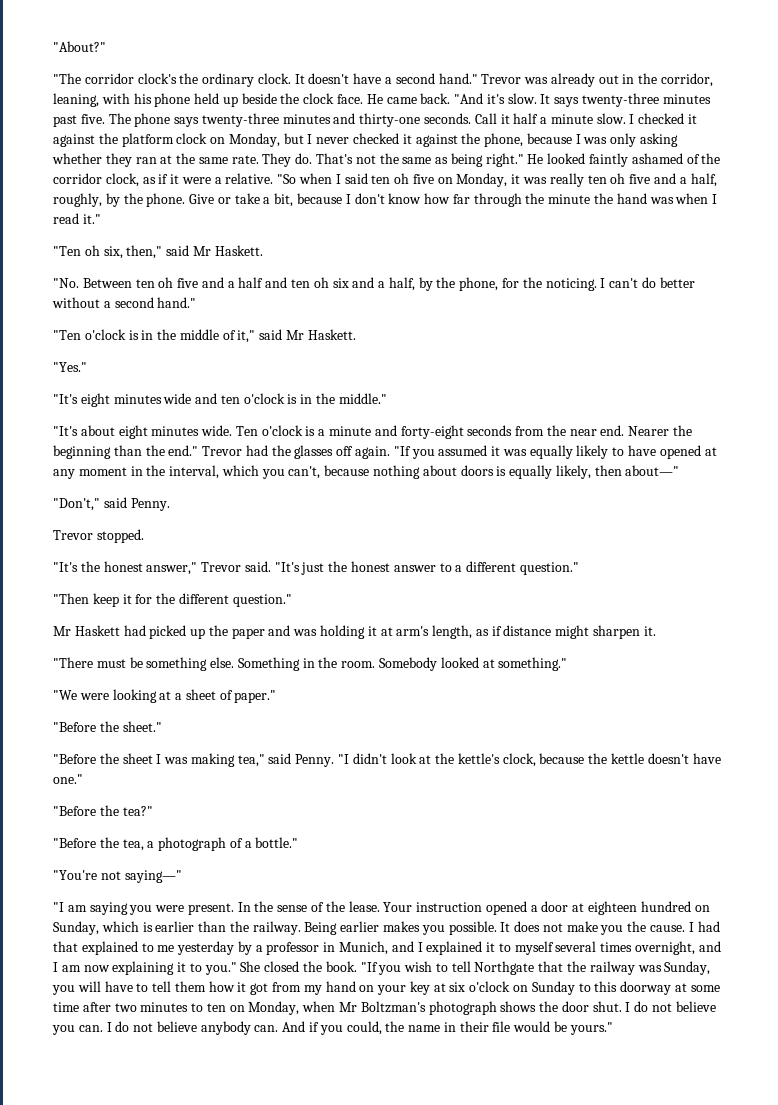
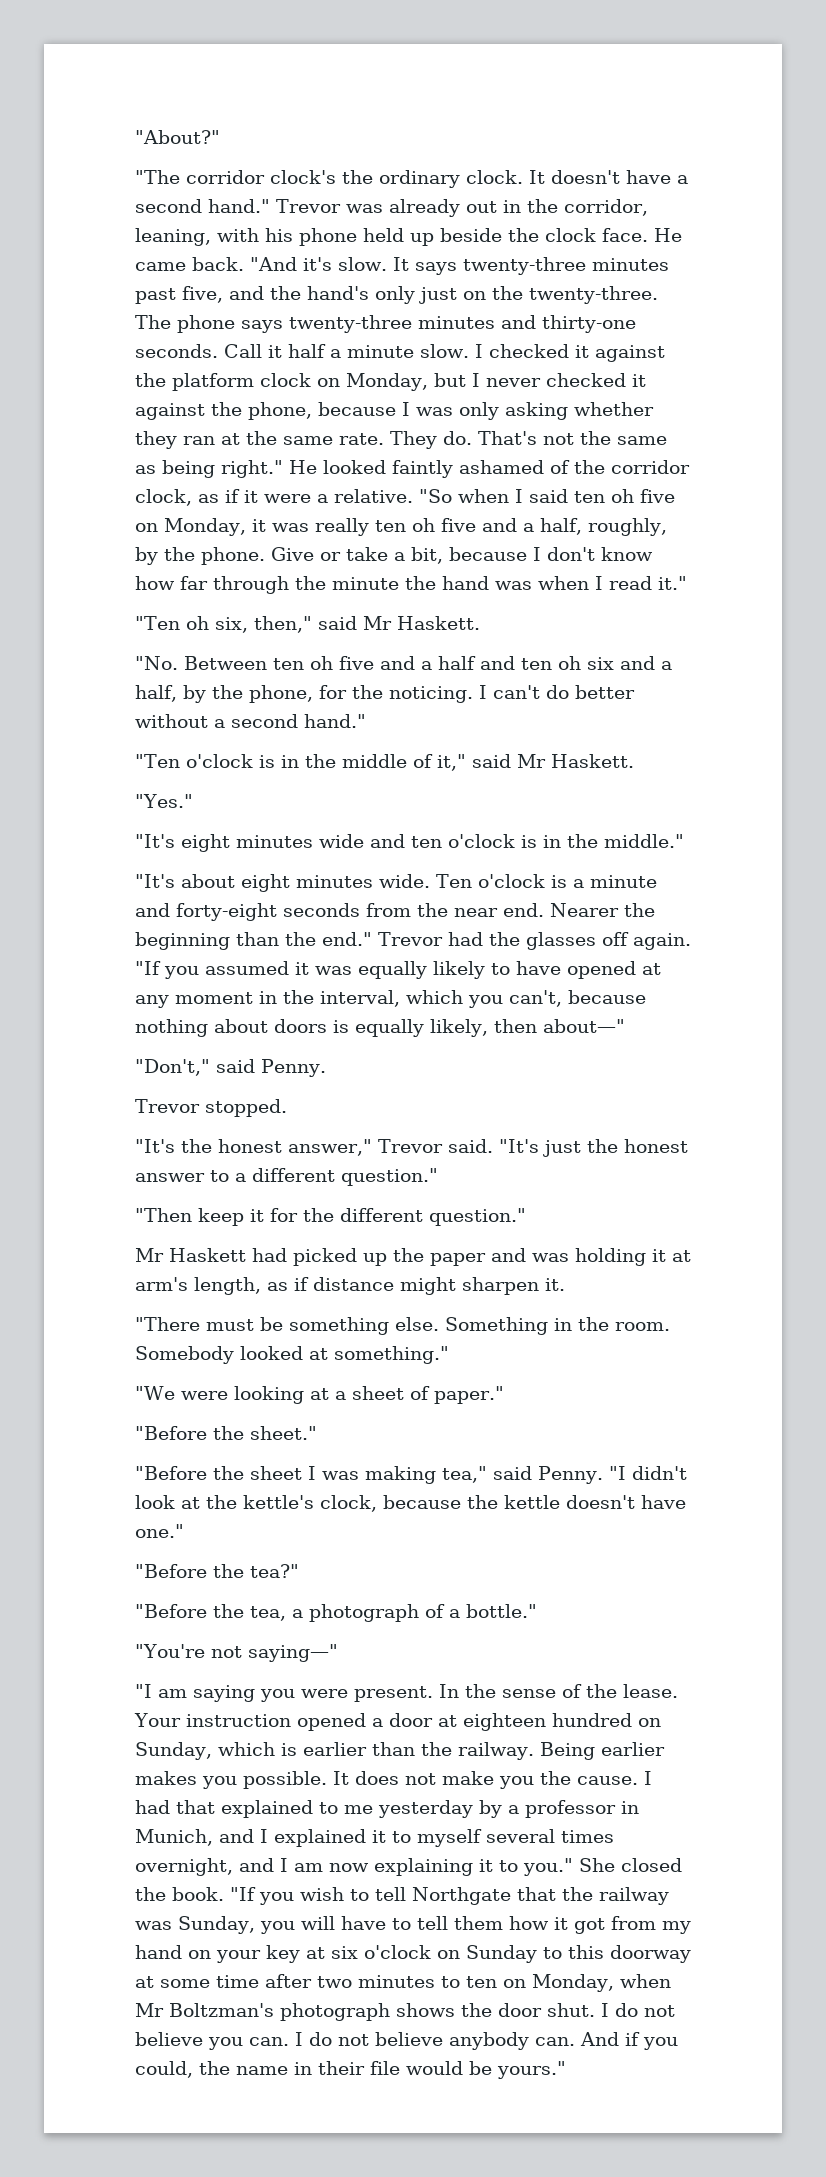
- It says twenty-three minutes past five.
+ It says twenty-three minutes past five, and the hand's only just on the twenty-three.

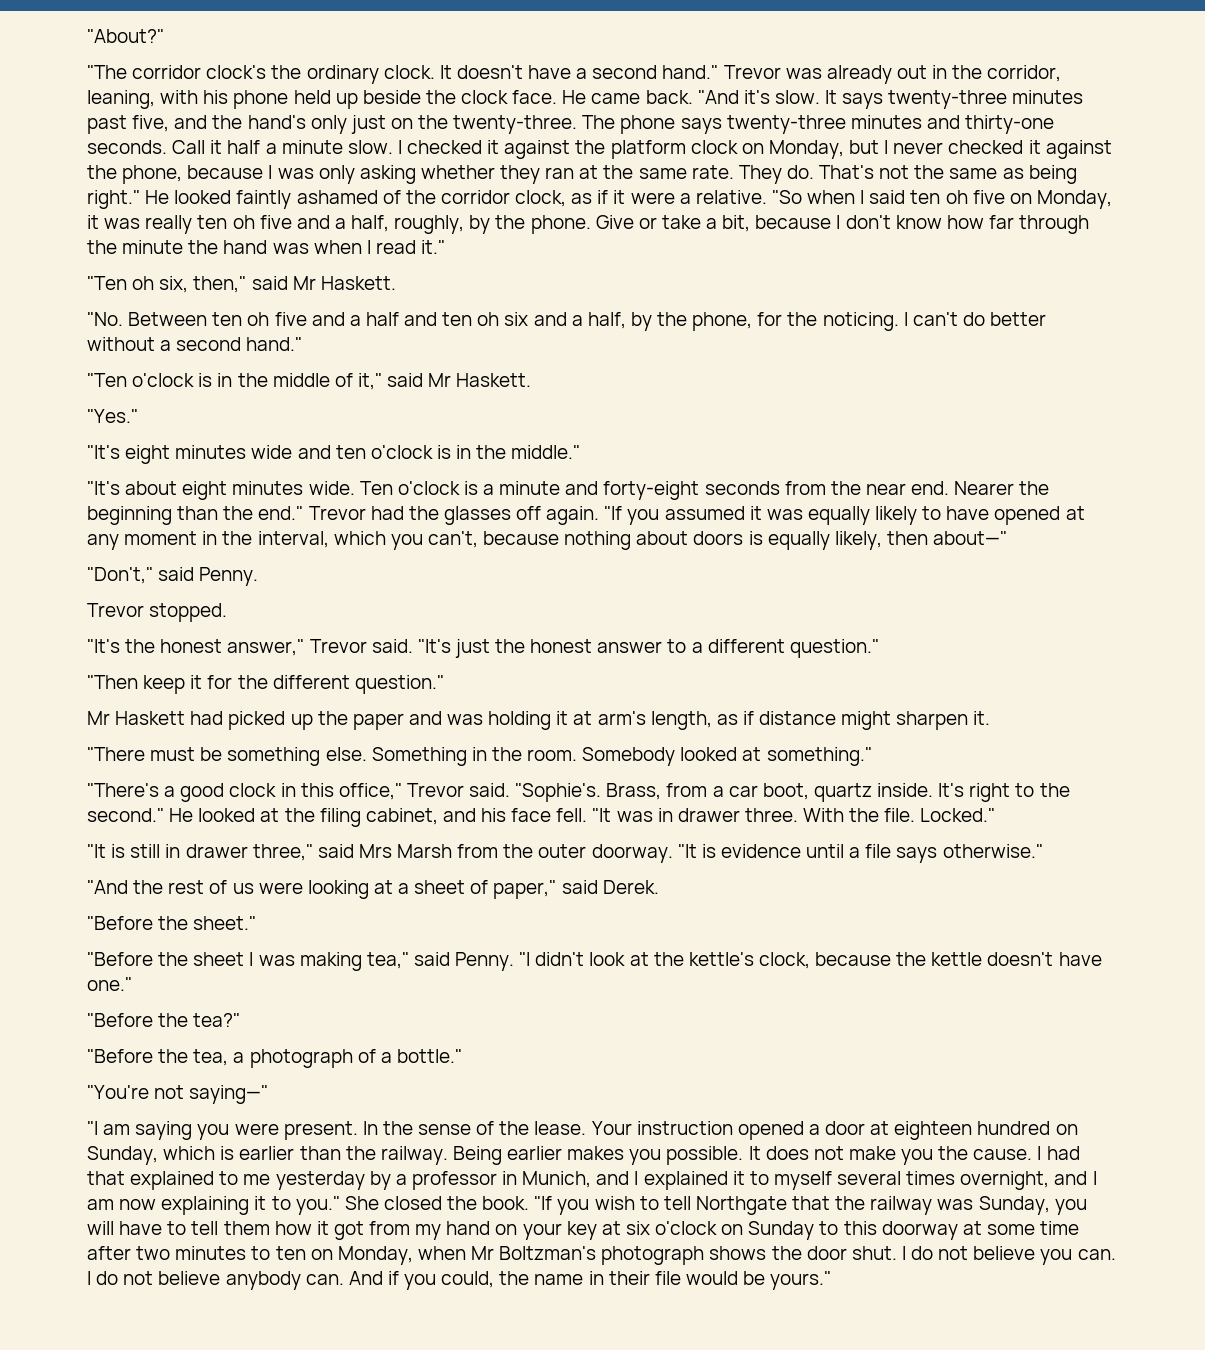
- "We were looking at a sheet of paper."
+ "There's a good clock in this office," Trevor said. "Sophie's. Brass, from a car boot, quartz inside. It's right to the second." He looked at the filing cabinet, and his face fell. "It was in drawer three. With the file. Locked."
+ "It is still in drawer three," said Mrs Marsh from the outer doorway. "It is evidence until a file says otherwise."
+ "And the rest of us were looking at a sheet of paper," said Derek.

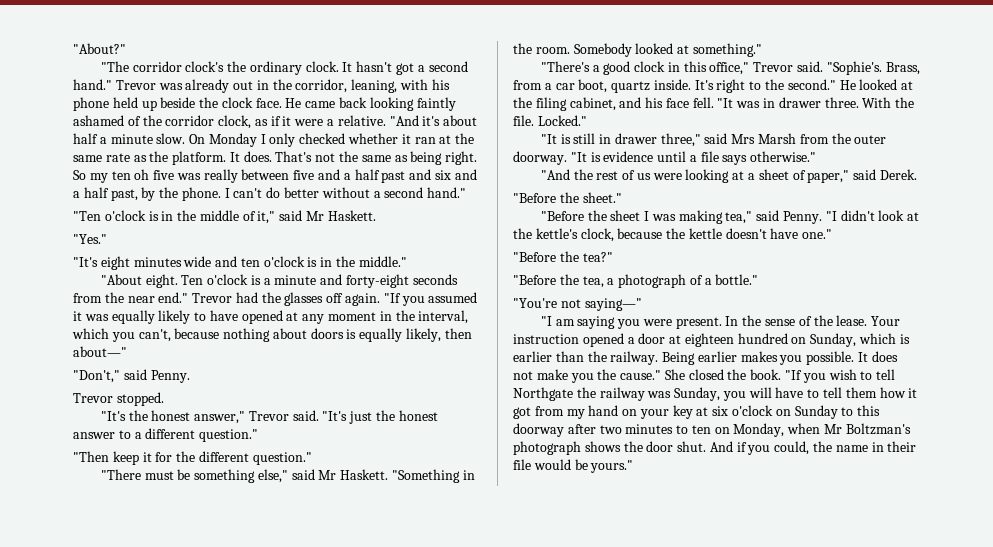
- It doesn't have a second hand."
+ It hasn't got a second hand."
- He came back. "And it's slow. It says twenty-three minutes past five, and the hand's only just on the twenty-three. The phone says twenty-three minutes and thirty-one seconds. Call it half a minute slow. I checked it against the platform clock on Monday, but I never checked it against the phone, because I was only asking whether they ran at the same rate. They do. That's not the same as being right." He looked faintly ashamed of the corridor clock, as if it were a relative.
+ He came back looking faintly ashamed of the corridor clock, as if it were a relative.
- "So when I said ten oh five on Monday, it was really ten oh five and a half, roughly, by the phone. Give or take a bit, because I don't know how far through the minute the hand was when I read it."
- "Ten oh six, then," said Mr Haskett.
- "No. Between ten oh five and a half and ten oh six and a half, by the phone, for the noticing.
+ "And it's about half a minute slow. On Monday I only checked whether it ran at the same rate as the platform. It does. That's not the same as being right. So my ten oh five was really between five and a half past and six and a half past, by the phone.
- "It's about eight minutes wide.
+ "About eight.
- Ten o'clock is a minute and forty-eight seconds from the near end. Nearer the beginning than the end."
+ Ten o'clock is a minute and forty-eight seconds from the near end."
- Mr Haskett had picked up the paper and was holding it at arm's length, as if distance might sharpen it.
- "There must be something else. Something in the room.
+ "There must be something else," said Mr Haskett. "Something in the room.
- It does not make you the cause. I had that explained to me yesterday by a professor in Munich, and I explained it to myself several times overnight, and I am now explaining it to you."
+ It does not make you the cause."
- "If you wish to tell Northgate that the railway was Sunday, you will have to tell them how it got from my hand on your key at six o'clock on Sunday to this doorway at some time after two minutes to ten on Monday, when Mr Boltzman's photograph shows the door shut.
+ "If you wish to tell Northgate the railway was Sunday, you will have to tell them how it got from my hand on your key at six o'clock on Sunday to this doorway after two minutes to ten on Monday, when Mr Boltzman's photograph shows the door shut.
- I do not believe you can. I do not believe anybody can.

